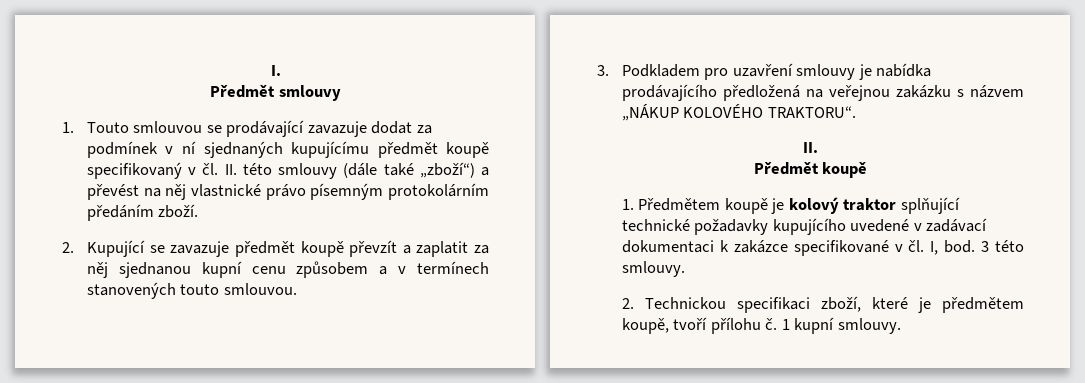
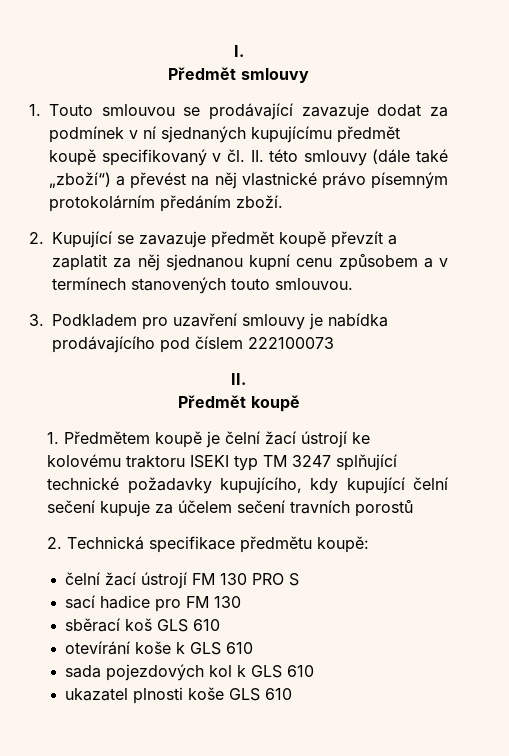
- 3. Podkladem pro uzavření smlouvy je nabídka prodávajícího předložená na veřejnou zakázku s názvem „NÁKUP KOLOVÉHO TRAKTORU“.
+ 3. Podkladem pro uzavření smlouvy je nabídka prodávajícího pod číslem 222100073
- 1. Předmětem koupě je kolový traktor splňující technické požadavky kupujícího uvedené v zadávací dokumentaci k zakázce specifikované v čl. I, bod. 3 této smlouvy.
- 2. Technickou specifikaci zboží, které je předmětem koupě, tvoří přílohu č. 1 kupní smlouvy.
+ 1. Předmětem koupě je čelní žací ústrojí ke kolovému traktoru ISEKI typ TM 3247 splňující technické požadavky kupujícího, kdy kupující čelní sečení kupuje za účelem sečení travních porostů
+ 2. Technická specifikace předmětu koupě:
+ čelní žací ústrojí FM 130 PRO S
+ sací hadice pro FM 130
+ sběrací koš GLS 610
+ otevírání koše k GLS 610
+ sada pojezdových kol k GLS 610
+ ukazatel plnosti koše GLS 610

